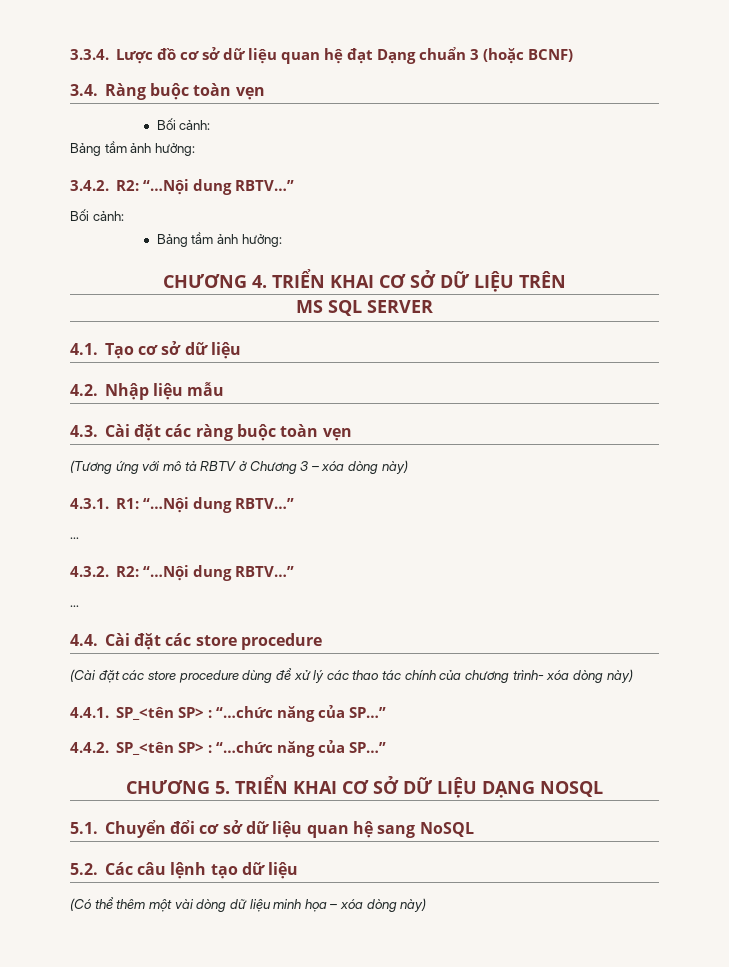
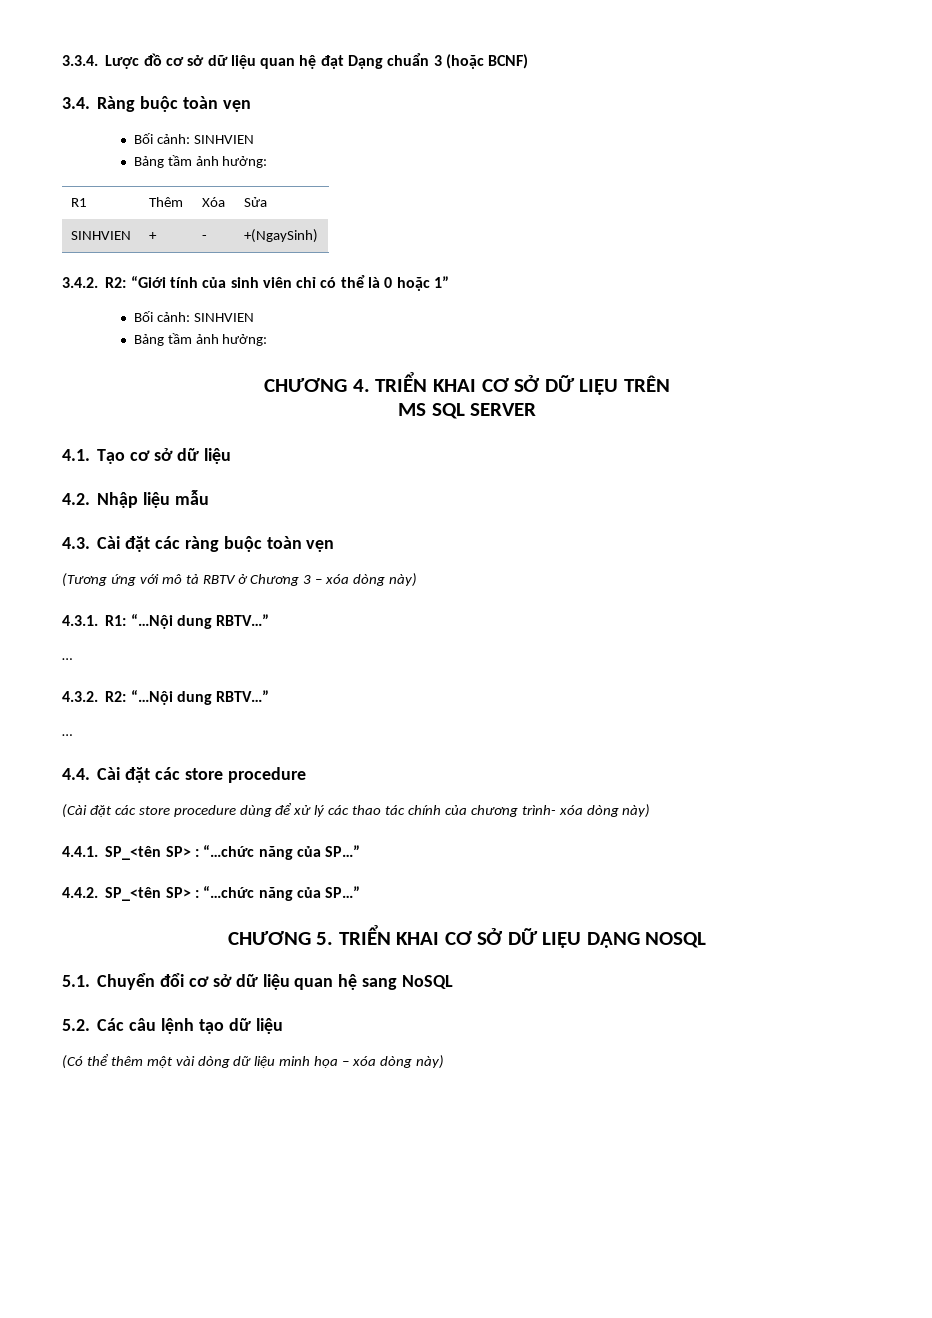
  3.4. Ràng buộc toàn vẹn
- Bối cảnh:
+ Bối cảnh: SINHVIEN
  Bảng tầm ảnh hưởng:
- 3.4.2. R2: “…Nội dung RBTV…”
- Bối cảnh:
+ R1 | Thêm | Xóa | Sửa
+ SINHVIEN | + | - | +(NgaySinh)
+ 3.4.2. R2: “Giới tính của sinh viên chỉ có thể là 0 hoặc 1”
+ Bối cảnh: SINHVIEN

